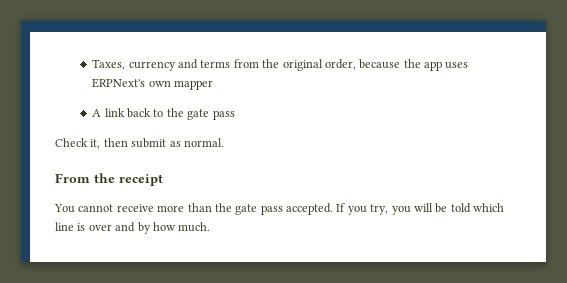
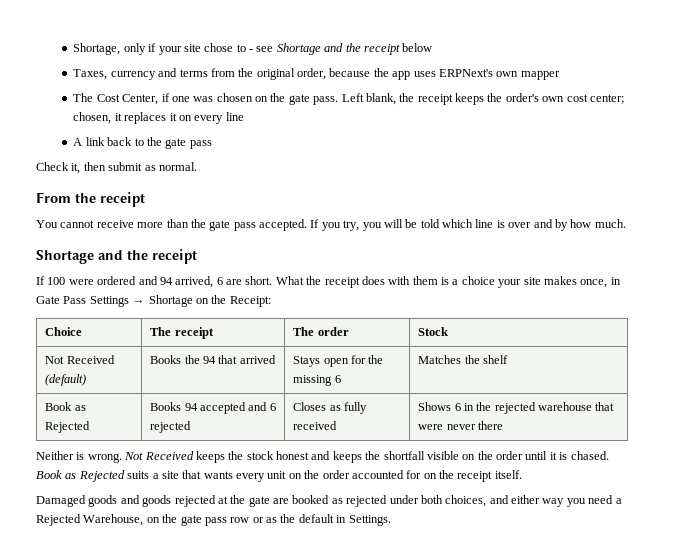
+ Shortage, only if your site chose to - see Shortage and the receipt below
+ The Cost Center, if one was chosen on the gate pass. Left blank, the receipt keeps the order's own cost center; chosen, it replaces it on every line
  If you try, you will be told which line is over and by how much.
+ Shortage and the receipt
+ If 100 were ordered and 94 arrived, 6 are short. What the receipt does with them is a choice your site makes once, in Gate Pass Settings → Shortage on the Receipt:
+ Choice | The receipt | The order | Stock
+ Not Received (default) | Books the 94 that arrived | Stays open for the missing 6 | Matches the shelf
+ Book as Rejected | Books 94 accepted and 6 rejected | Closes as fully received | Shows 6 in the rejected warehouse that were never there
+ Neither is wrong. Not Received keeps the stock honest and keeps the shortfall visible on the order until it is chased. Book as Rejected suits a site that wants every unit on the order accounted for on the receipt itself.
+ Damaged goods and goods rejected at the gate are booked as rejected under both choices, and either way you need a Rejected Warehouse, on the gate pass row or as the default in Settings.

